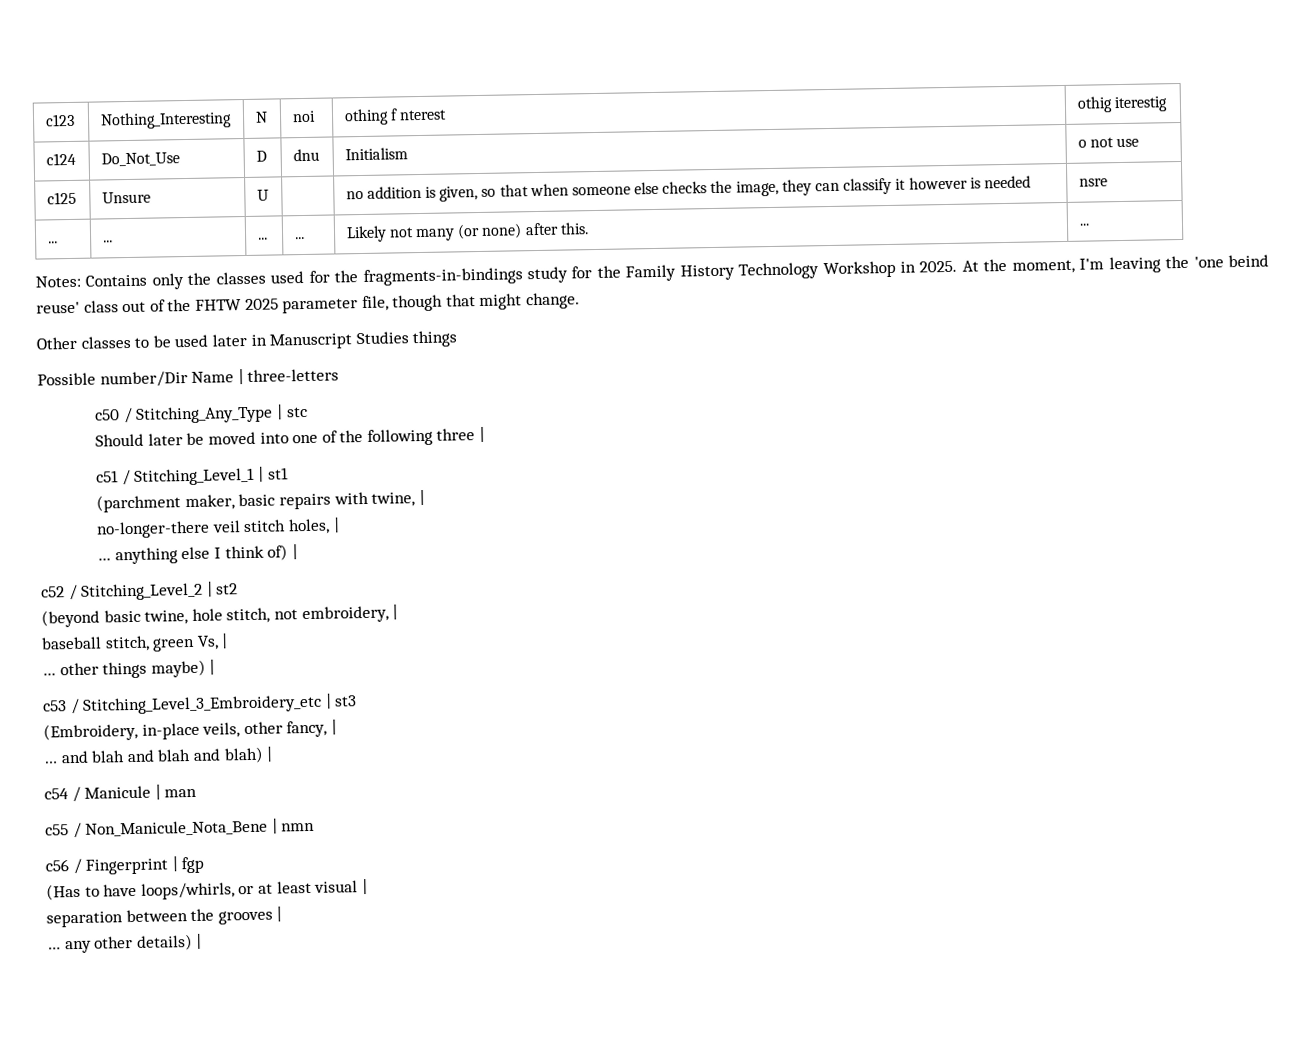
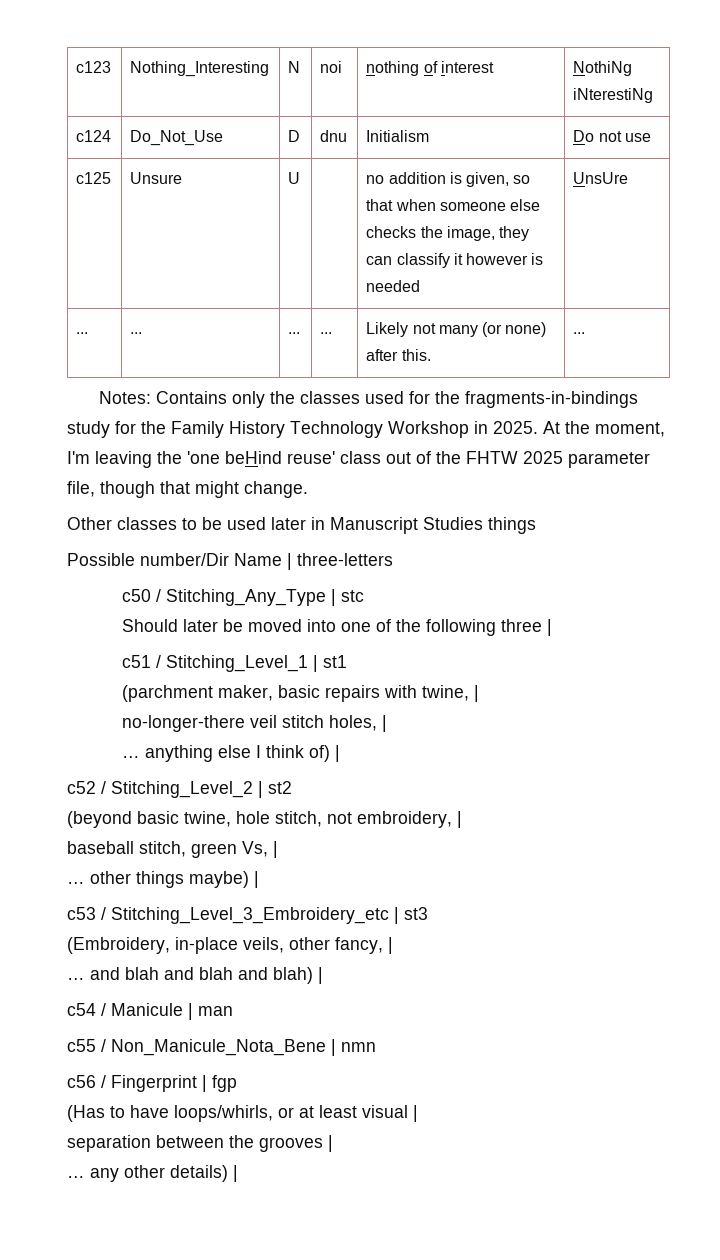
- c123 | Nothing_Interesting | N | noi | othing f nterest | othig iterestig
+ c123 | Nothing_Interesting | N | noi | nothing of interest | NothiNg iNterestiNg
- c124 | Do_Not_Use | D | dnu | Initialism | o not use
+ c124 | Do_Not_Use | D | dnu | Initialism | Do not use
- c125 | Unsure | U | | no addition is given, so that when someone else checks the image, they can classify it however is needed | nsre
+ c125 | Unsure | U | | no addition is given, so that when someone else checks the image, they can classify it however is needed | UnsUre
- At the moment, I'm leaving the 'one beind reuse' class out of the FHTW 2025 parameter file, though that might change.
+ At the moment, I'm leaving the 'one beHind reuse' class out of the FHTW 2025 parameter file, though that might change.

